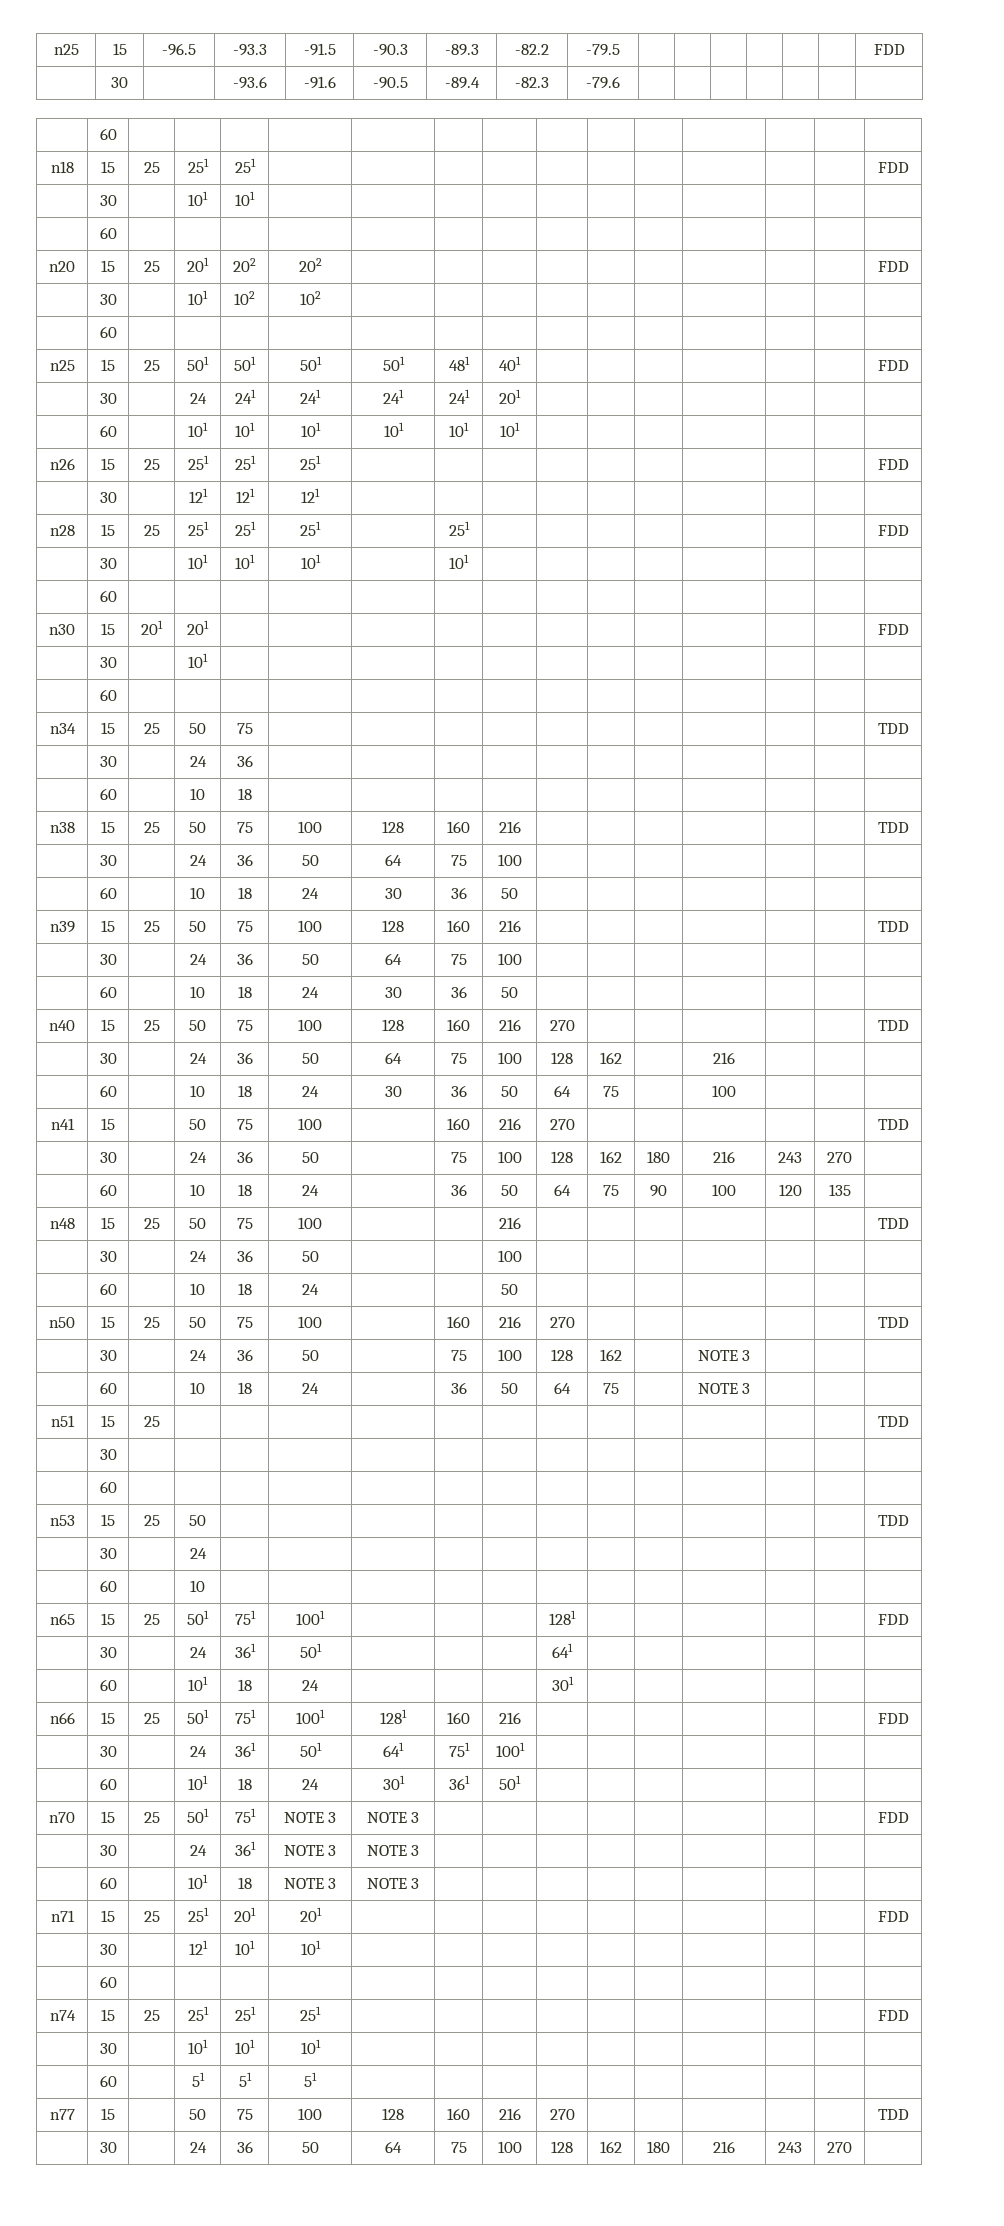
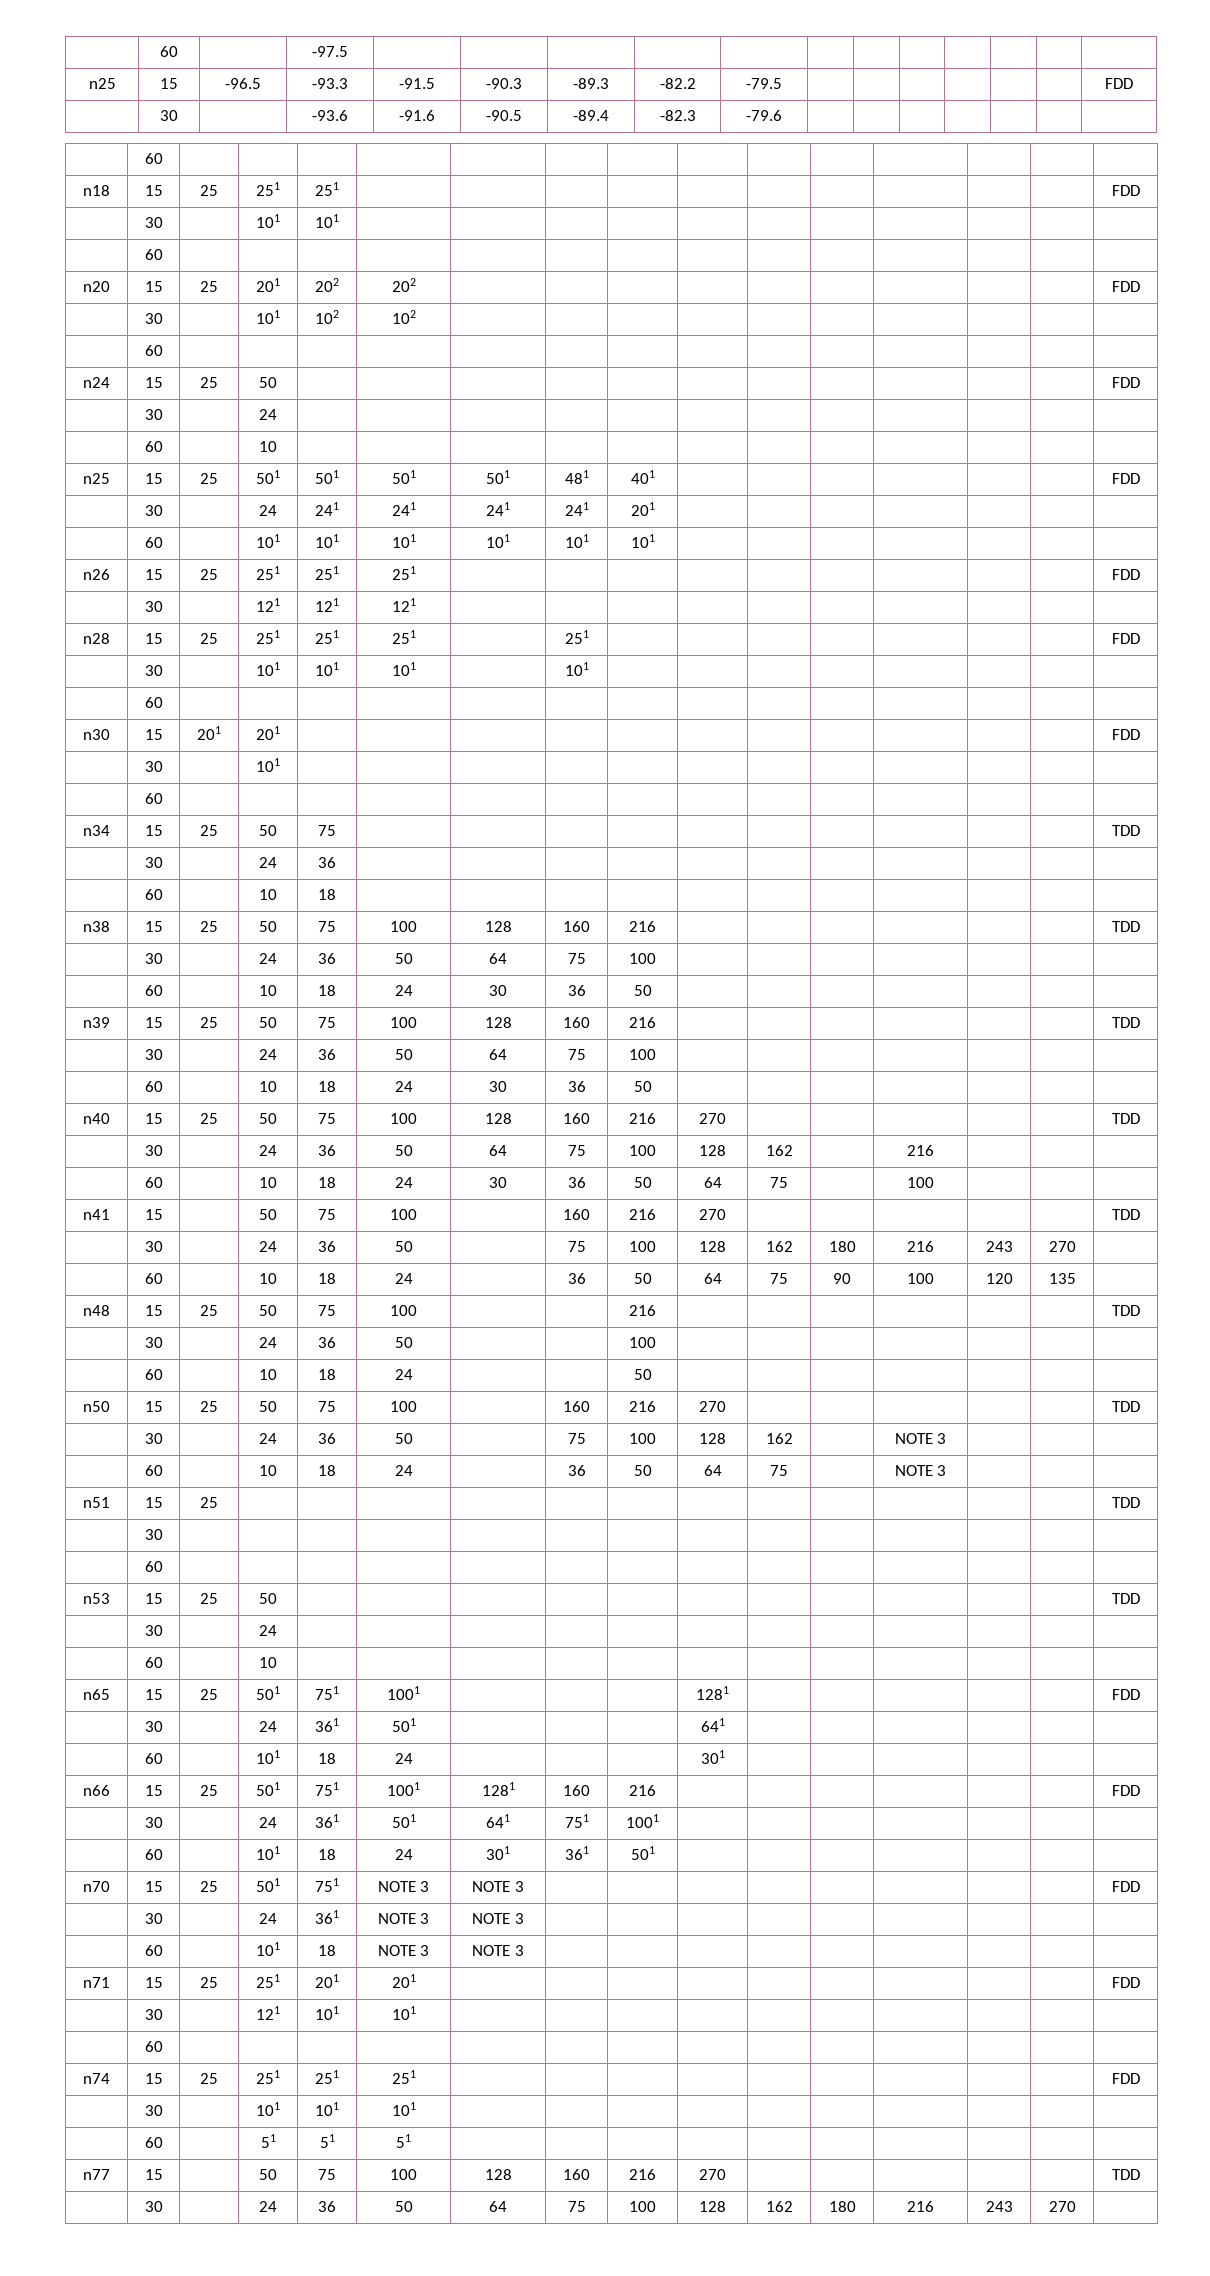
+ | 60 | | -97.5 | | | | | | | | | | | |
+ n24 | 15 | 25 | 50 | | | | | | | | | | | | FDD
+ | 30 | | 24 | | | | | | | | | | | |
+ | 60 | | 10 | | | | | | | | | | | |

